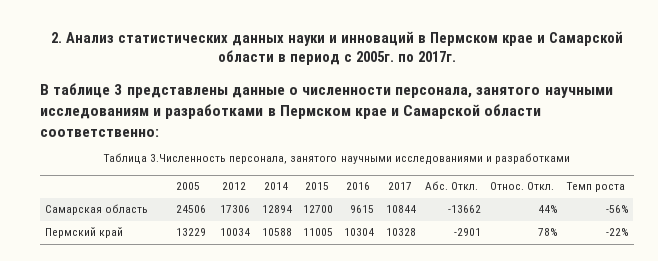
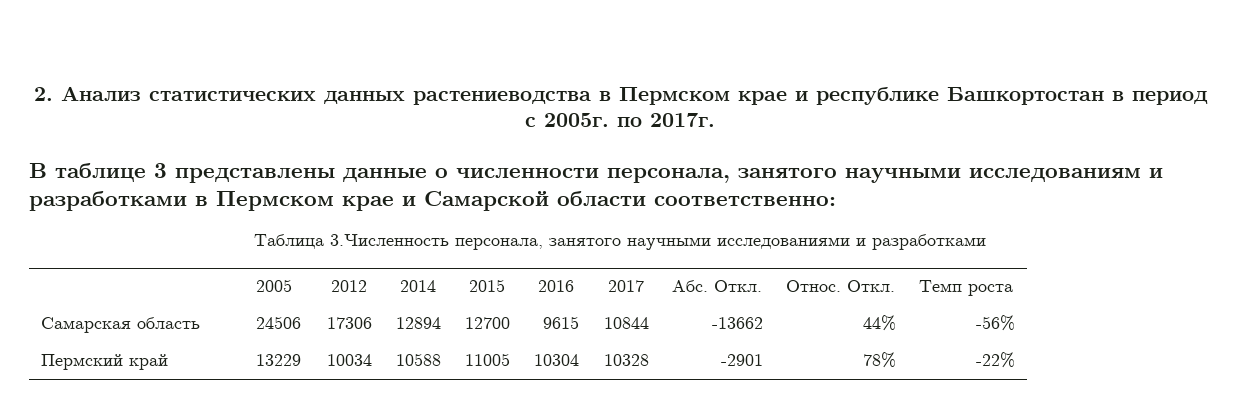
- 2. Анализ статистических данных науки и инноваций в Пермском крае и Самарской области в период с 2005г. по 2017г.
+ 2. Анализ статистических данных растениеводства в Пермском крае и республике Башкортостан в период с 2005г. по 2017г.

